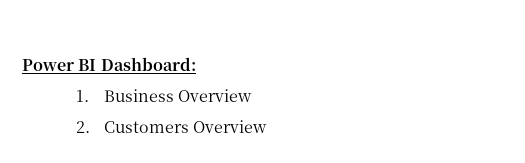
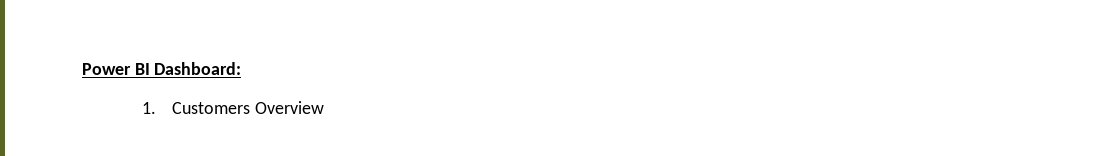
- 1. Business Overview
- 2. Customers Overview
+ 1. Customers Overview

